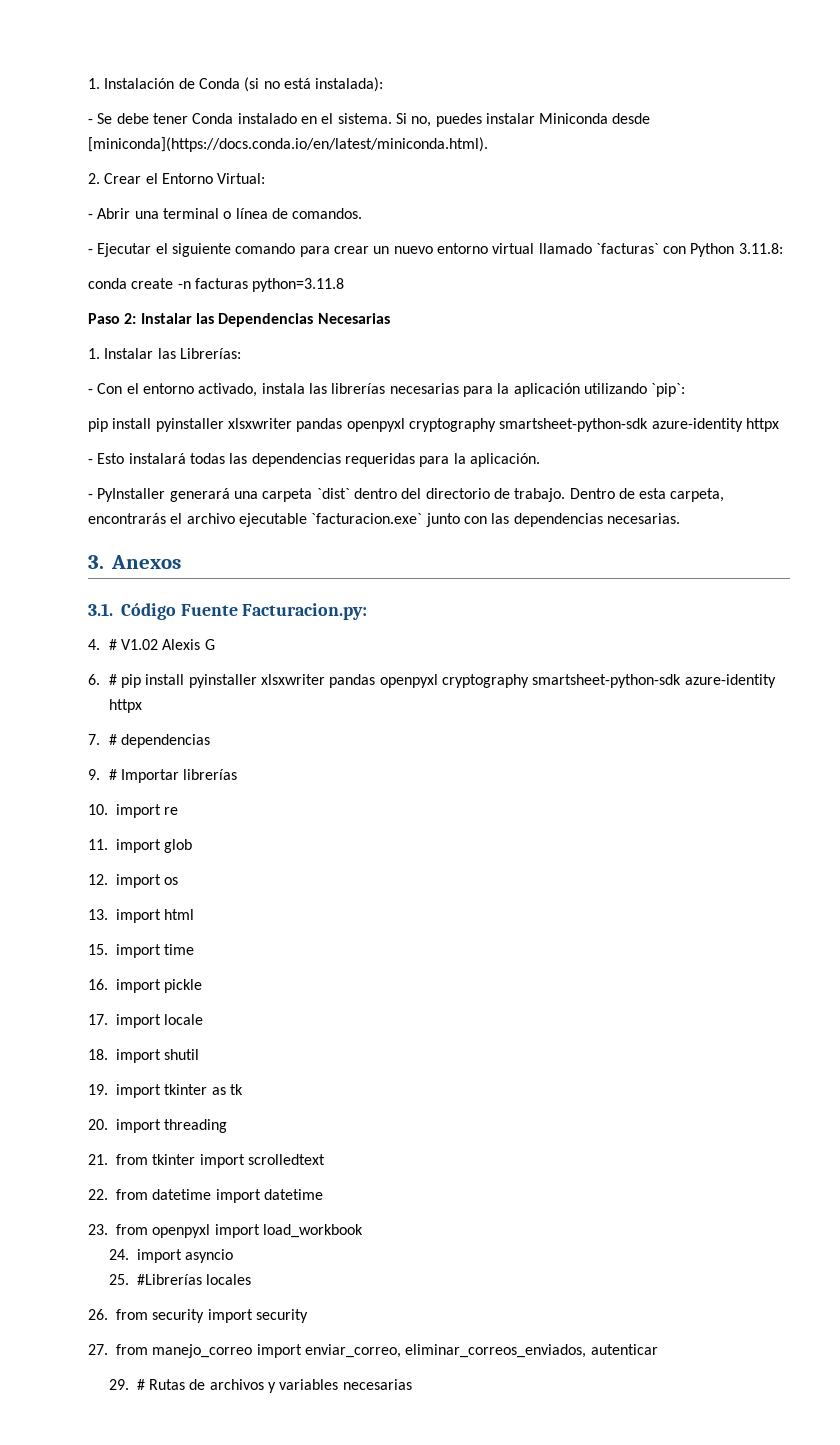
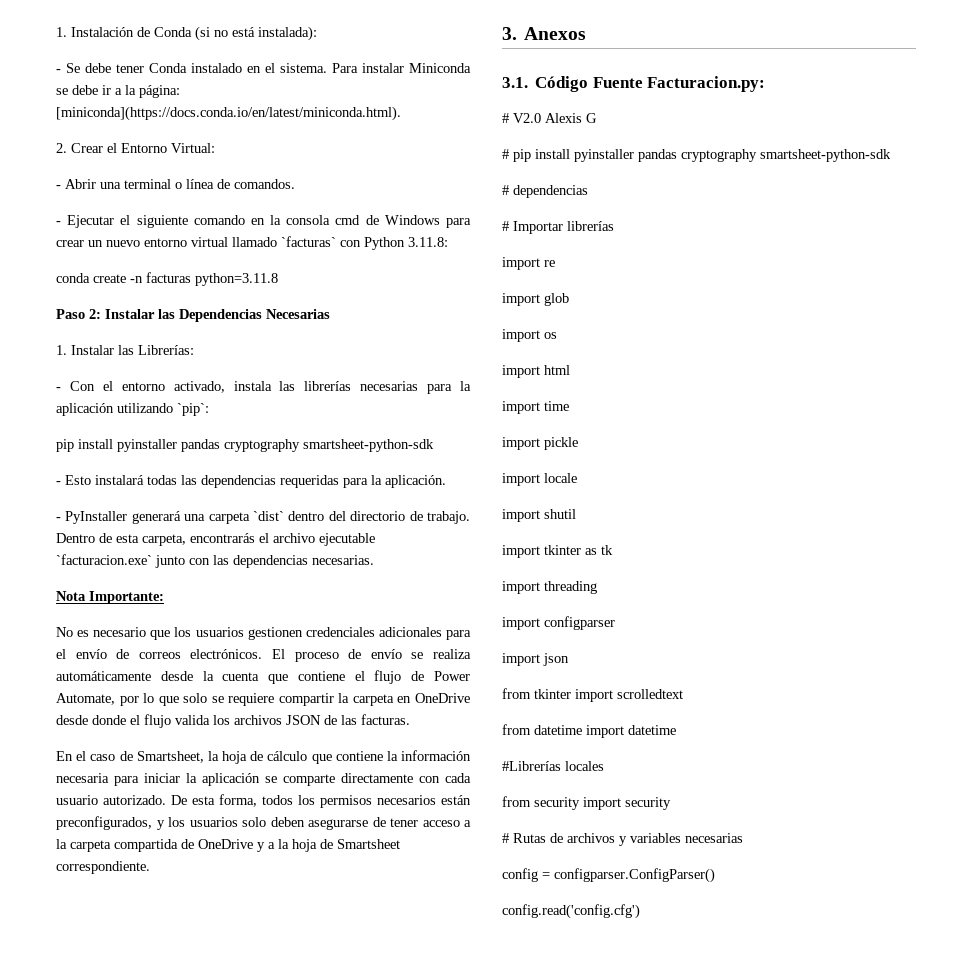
- Si no, puedes instalar Miniconda desde [miniconda](https://docs.conda.io/en/latest/miniconda.html).
+ Para instalar Miniconda se debe ir a la página: [miniconda](https://docs.conda.io/en/latest/miniconda.html).
- - Ejecutar el siguiente comando para crear un nuevo entorno virtual llamado `facturas` con Python 3.11.8:
+ - Ejecutar el siguiente comando en la consola cmd de Windows para crear un nuevo entorno virtual llamado `facturas` con Python 3.11.8:
  - Con el entorno activado, instala las librerías necesarias para la aplicación utilizando `pip`:
- pip install pyinstaller xlsxwriter pandas openpyxl cryptography smartsheet-python-sdk azure-identity httpx
+ pip install pyinstaller pandas cryptography smartsheet-python-sdk
+ Nota Importante:
+ No es necesario que los usuarios gestionen credenciales adicionales para el envío de correos electrónicos. El proceso de envío se realiza automáticamente desde la cuenta que contiene el flujo de Power Automate, por lo que solo se requiere compartir la carpeta en OneDrive desde donde el flujo valida los archivos JSON de las facturas.
+ En el caso de Smartsheet, la hoja de cálculo que contiene la información necesaria para iniciar la aplicación se comparte directamente con cada usuario autorizado. De esta forma, todos los permisos necesarios están preconfigurados, y los usuarios solo deben asegurarse de tener acceso a la carpeta compartida de OneDrive y a la hoja de Smartsheet correspondiente.
- 4. # V1.02 Alexis G
+ # V2.0 Alexis G
- 6. # pip install pyinstaller xlsxwriter pandas openpyxl cryptography smartsheet-python-sdk azure-identity httpx
- 7. # dependencias
+ # pip install pyinstaller pandas cryptography smartsheet-python-sdk
+ # dependencias
- 9. # Importar librerías
+ # Importar librerías
- 10. import re
+ import re
- 11. import glob
+ import glob
- 12. import os
+ import os
- 13. import html
+ import html
- 15. import time
+ import time
- 16. import pickle
+ import pickle
- 17. import locale
+ import locale
- 18. import shutil
+ import shutil
- 19. import tkinter as tk
+ import tkinter as tk
- 20. import threading
+ import threading
- 21. from tkinter import scrolledtext
+ import configparser
+ import json
+ from tkinter import scrolledtext
- 22. from datetime import datetime
+ from datetime import datetime
- 23. from openpyxl import load_workbook
- 24. import asyncio
- 25. #Librerías locales
+ #Librerías locales
- 26. from security import security
+ from security import security
- 27. from manejo_correo import enviar_correo, eliminar_correos_enviados, autenticar
- 29. # Rutas de archivos y variables necesarias
+ # Rutas de archivos y variables necesarias
+ config = configparser.ConfigParser()
+ config.read('config.cfg')

